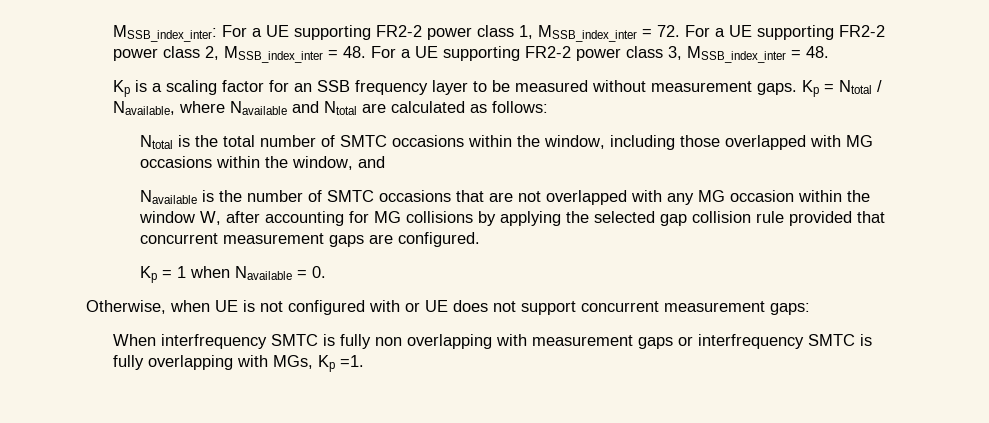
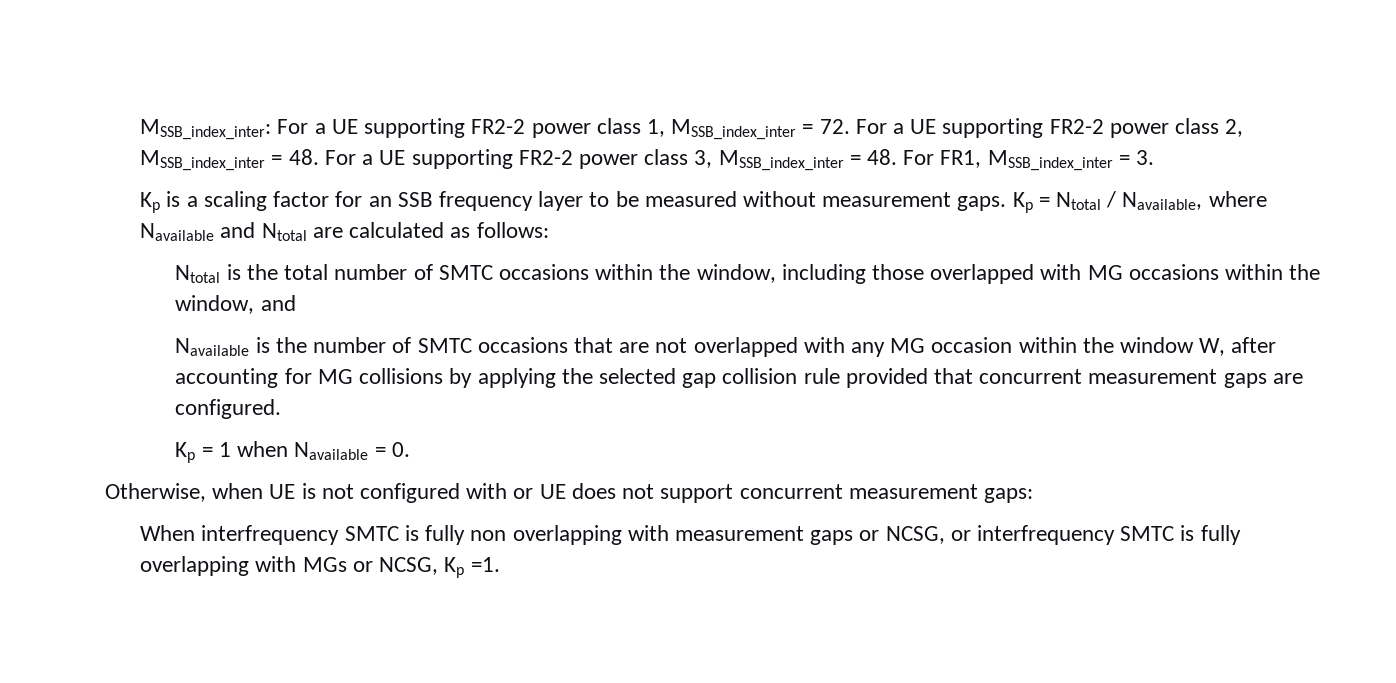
- MSSB_index_inter: For a UE supporting FR2-2 power class 1, MSSB_index_inter = 72. For a UE supporting FR2-2 power class 2, MSSB_index_inter = 48. For a UE supporting FR2-2 power class 3, MSSB_index_inter = 48.
+ MSSB_index_inter: For a UE supporting FR2-2 power class 1, MSSB_index_inter = 72. For a UE supporting FR2-2 power class 2, MSSB_index_inter = 48. For a UE supporting FR2-2 power class 3, MSSB_index_inter = 48. For FR1, MSSB_index_inter = 3.
- When interfrequency SMTC is fully non overlapping with measurement gaps or interfrequency SMTC is fully overlapping with MGs, Kp =1.
+ When interfrequency SMTC is fully non overlapping with measurement gaps or NCSG, or interfrequency SMTC is fully overlapping with MGs or NCSG, Kp =1.

